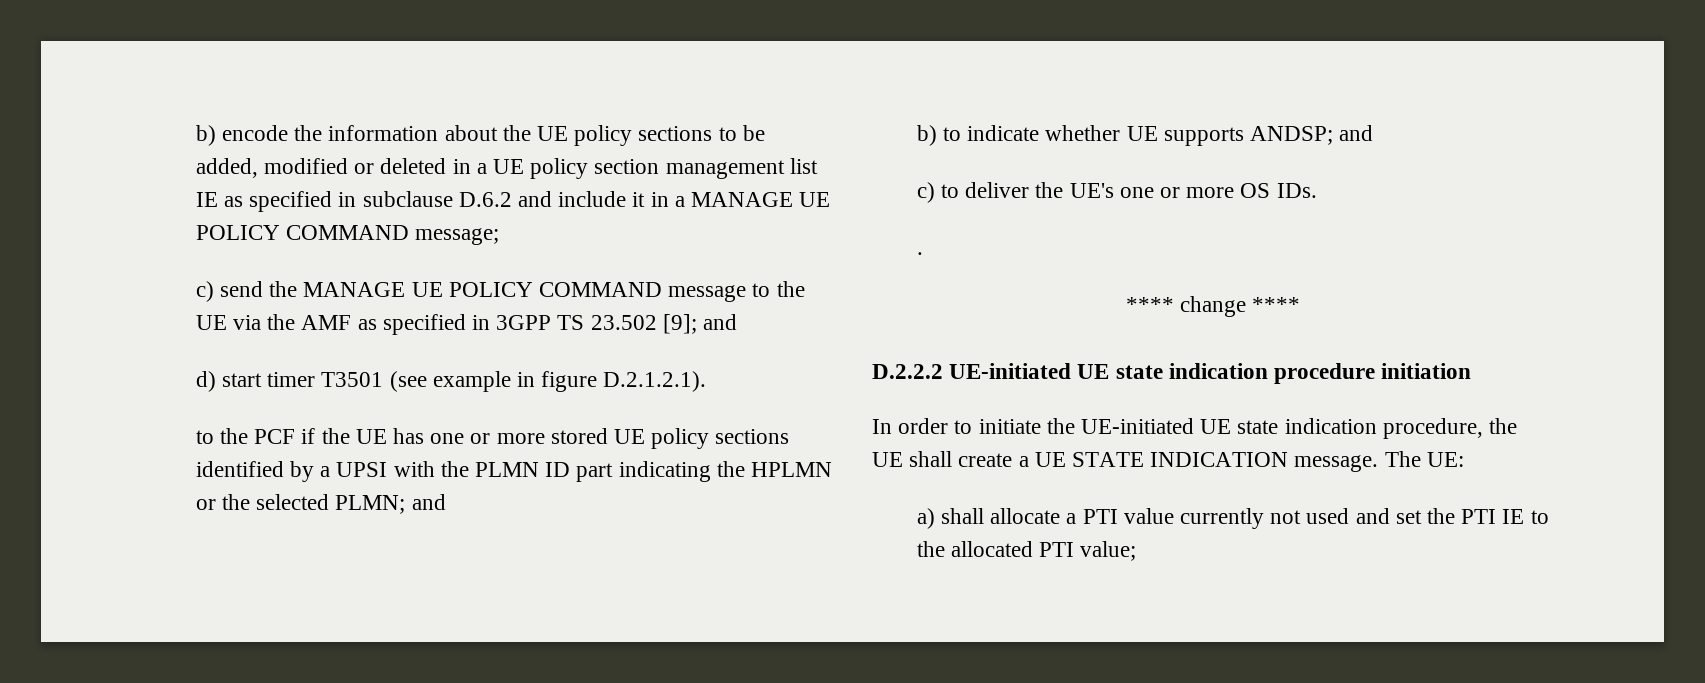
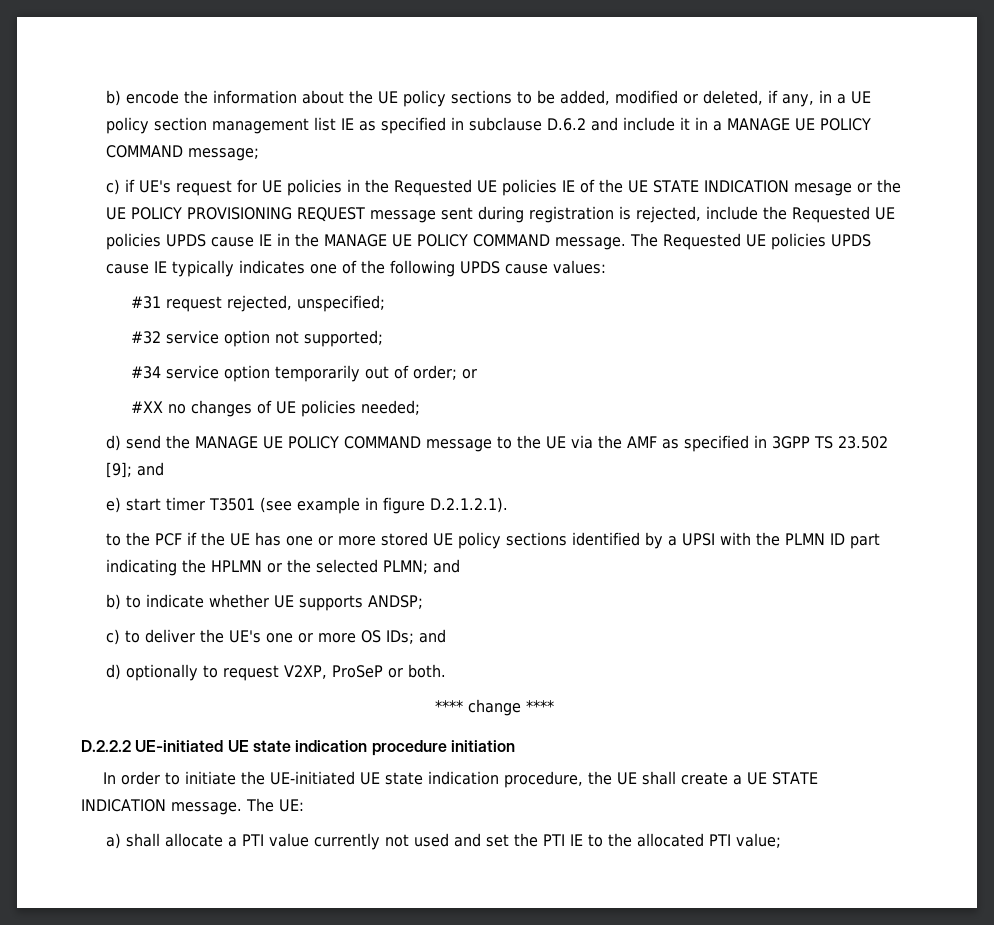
- b) encode the information about the UE policy sections to be added, modified or deleted in a UE policy section management list IE as specified in subclause D.6.2 and include it in a MANAGE UE POLICY COMMAND message;
+ b) encode the information about the UE policy sections to be added, modified or deleted, if any, in a UE policy section management list IE as specified in subclause D.6.2 and include it in a MANAGE UE POLICY COMMAND message;
- c) send the MANAGE UE POLICY COMMAND message to the UE via the AMF as specified in 3GPP TS 23.502 [9]; and
+ c) if UE's request for UE policies in the Requested UE policies IE of the UE STATE INDICATION mesage or the UE POLICY PROVISIONING REQUEST message sent during registration is rejected, include the Requested UE policies UPDS cause IE in the MANAGE UE POLICY COMMAND message. The Requested UE policies UPDS cause IE typically indicates one of the following UPDS cause values:
+ #31 request rejected, unspecified;
+ #32 service option not supported;
+ #34 service option temporarily out of order; or
+ #XX no changes of UE policies needed;
+ d) send the MANAGE UE POLICY COMMAND message to the UE via the AMF as specified in 3GPP TS 23.502 [9]; and
- d) start timer T3501 (see example in figure D.2.1.2.1).
+ e) start timer T3501 (see example in figure D.2.1.2.1).
- b) to indicate whether UE supports ANDSP; and
+ b) to indicate whether UE supports ANDSP;
- c) to deliver the UE's one or more OS IDs.
- .
+ c) to deliver the UE's one or more OS IDs; and
+ d) optionally to request V2XP, ProSeP or both.

